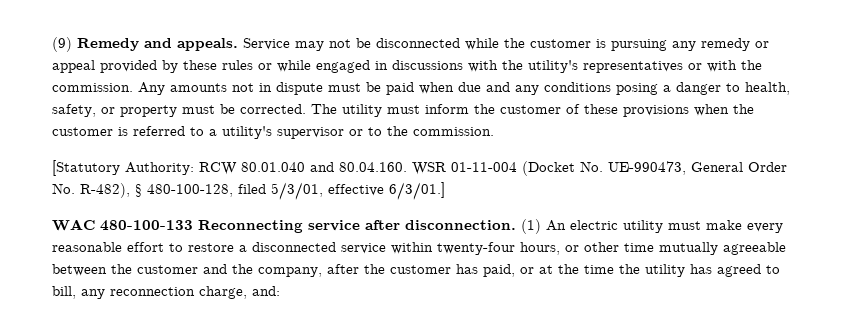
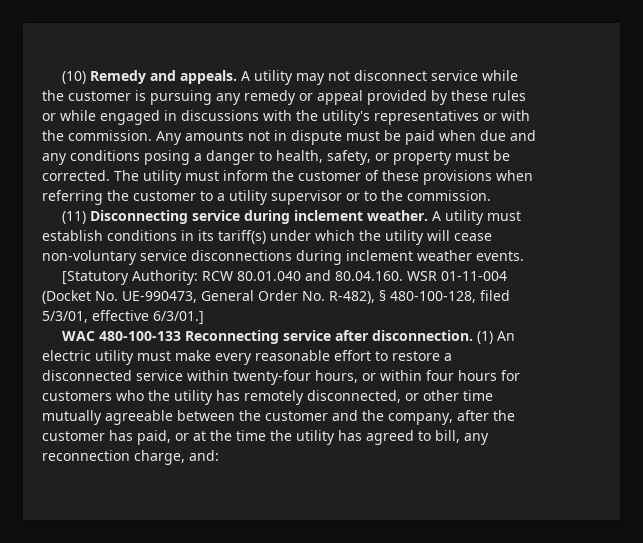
- (9) Remedy and appeals.
+ (10) Remedy and appeals.
- Service may not be disconnected while the customer is pursuing any remedy or appeal provided by these rules or while engaged in discussions with the utility's representatives or with the commission.
+ A utility may not disconnect service while the customer is pursuing any remedy or appeal provided by these rules or while engaged in discussions with the utility's representatives or with the commission.
- The utility must inform the customer of these provisions when the customer is referred to a utility's supervisor or to the commission.
+ The utility must inform the customer of these provisions when referring the customer to a utility supervisor or to the commission.
+ (11) Disconnecting service during inclement weather. A utility must establish conditions in its tariff(s) under which the utility will cease non-voluntary service disconnections during inclement weather events.
- (1) An electric utility must make every reasonable effort to restore a disconnected service within twenty-four hours, or other time mutually agreeable between the customer and the company, after the customer has paid, or at the time the utility has agreed to bill, any reconnection charge, and:
+ (1) An electric utility must make every reasonable effort to restore a disconnected service within twenty-four hours, or within four hours for customers who the utility has remotely disconnected, or other time mutually agreeable between the customer and the company, after the customer has paid, or at the time the utility has agreed to bill, any reconnection charge, and:

